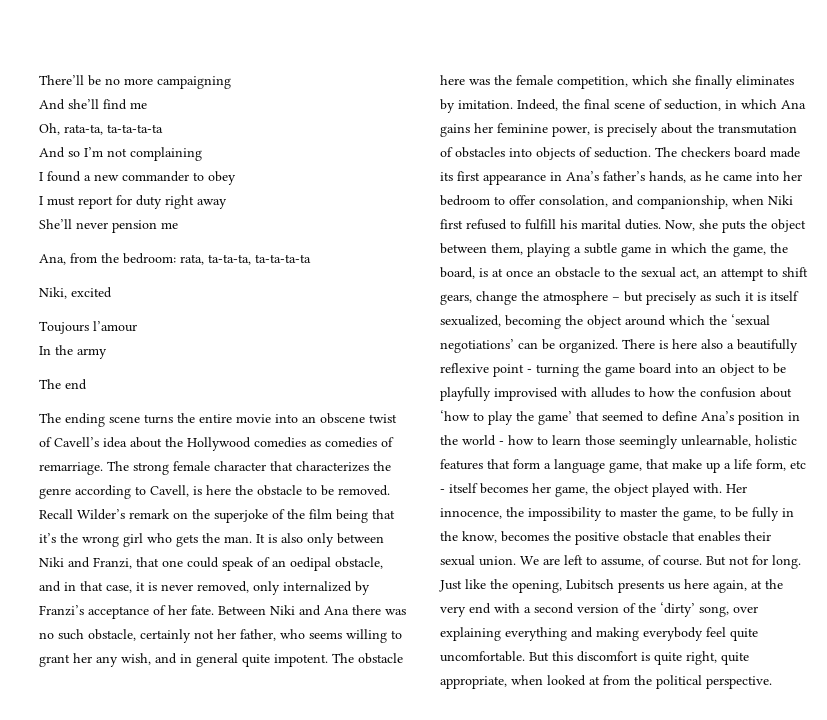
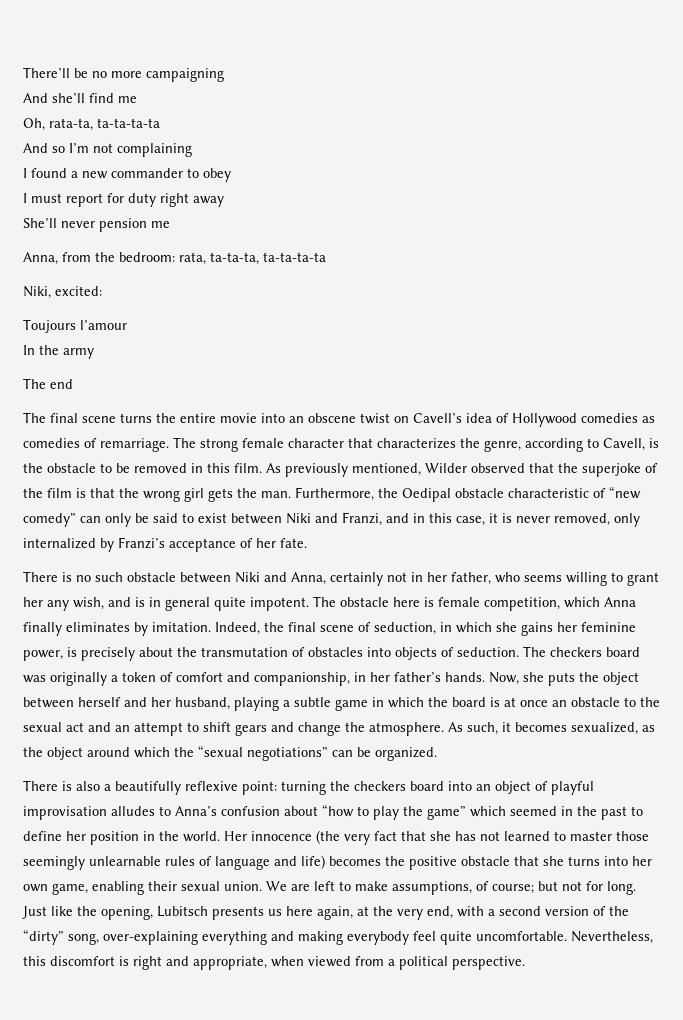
- Ana, from the bedroom: rata, ta-ta-ta, ta-ta-ta-ta
+ Anna, from the bedroom: rata, ta-ta-ta, ta-ta-ta-ta
- Niki, excited
+ Niki, excited:
- The ending scene turns the entire movie into an obscene twist of Cavell’s idea about the Hollywood comedies as comedies of remarriage.
+ The final scene turns the entire movie into an obscene twist on Cavell’s idea of Hollywood comedies as comedies of remarriage.
- The strong female character that characterizes the genre according to Cavell, is here the obstacle to be removed. Recall Wilder’s remark on the superjoke of the film being that it’s the wrong girl who gets the man.
+ The strong female character that characterizes the genre, according to Cavell, is the obstacle to be removed in this film. As previously mentioned, Wilder observed that the superjoke of the film is that the wrong girl gets the man.
- It is also only between Niki and Franzi, that one could speak of an oedipal obstacle, and in that case, it is never removed, only internalized by Franzi’s acceptance of her fate. Between Niki and Ana there was no such obstacle, certainly not her father, who seems willing to grant her any wish, and in general quite impotent.
+ Furthermore, the Oedipal obstacle characteristic of “new comedy” can only be said to exist between Niki and Franzi, and in this case, it is never removed, only internalized by Franzi’s acceptance of her fate.
+ There is no such obstacle between Niki and Anna, certainly not in her father, who seems willing to grant her any wish, and is in general quite impotent.
- The obstacle here was the female competition, which she finally eliminates by imitation.
+ The obstacle here is female competition, which Anna finally eliminates by imitation.
- Indeed, the final scene of seduction, in which Ana gains her feminine power, is precisely about the transmutation of obstacles into objects of seduction.
+ Indeed, the final scene of seduction, in which she gains her feminine power, is precisely about the transmutation of obstacles into objects of seduction.
- The checkers board made its first appearance in Ana’s father’s hands, as he came into her bedroom to offer consolation, and companionship, when Niki first refused to fulfill his marital duties.
+ The checkers board was originally a token of comfort and companionship, in her father’s hands.
- Now, she puts the object between them, playing a subtle game in which the game, the board, is at once an obstacle to the sexual act, an attempt to shift gears, change the atmosphere – but precisely as such it is itself sexualized, becoming the object around which the ‘sexual negotiations’ can be organized. There is here also a beautifully reflexive point - turning the game board into an object to be playfully improvised with alludes to how the confusion about ‘how to play the game’ that seemed to define Ana’s position in the world - how to learn those seemingly unlearnable, holistic features that form a language game, that make up a life form, etc - itself becomes her game, the object played with. Her innocence, the impossibility to master the game, to be fully in the know, becomes the positive obstacle that enables their sexual union.
+ Now, she puts the object between herself and her husband, playing a subtle game in which the board is at once an obstacle to the sexual act and an attempt to shift gears and change the atmosphere. As such, it becomes sexualized, as the object around which the “sexual negotiations” can be organized.
+ There is also a beautifully reflexive point: turning the checkers board into an object of playful improvisation alludes to Anna’s confusion about “how to play the game” which seemed in the past to define her position in the world. Her innocence (the very fact that she has not learned to master those seemingly unlearnable rules of language and life) becomes the positive obstacle that she turns into her own game, enabling their sexual union.
- We are left to assume, of course. But not for long.
+ We are left to make assumptions, of course; but not for long.
- Just like the opening, Lubitsch presents us here again, at the very end with a second version of the ‘dirty’ song, over explaining everything and making everybody feel quite uncomfortable.
+ Just like the opening, Lubitsch presents us here again, at the very end, with a second version of the “dirty” song, over-explaining everything and making everybody feel quite uncomfortable.
- But this discomfort is quite right, quite appropriate, when looked at from the political perspective.
+ Nevertheless, this discomfort is right and appropriate, when viewed from a political perspective.

